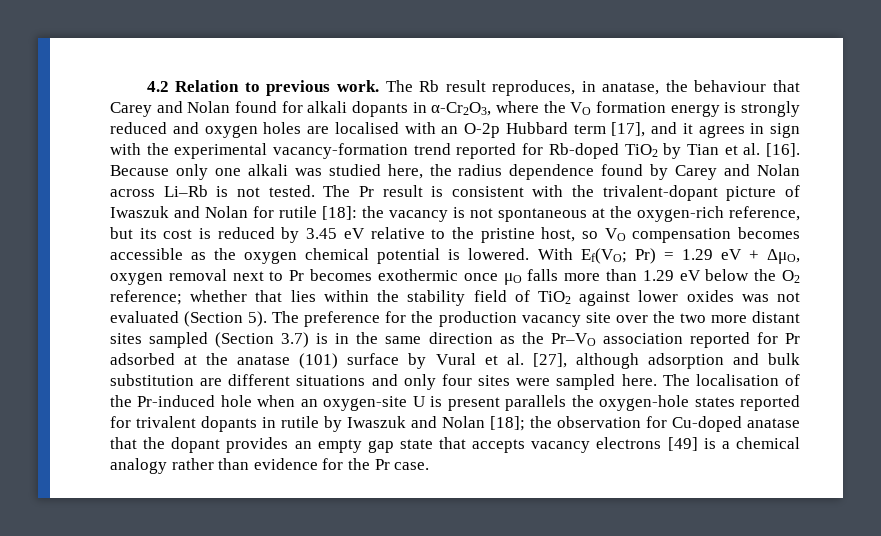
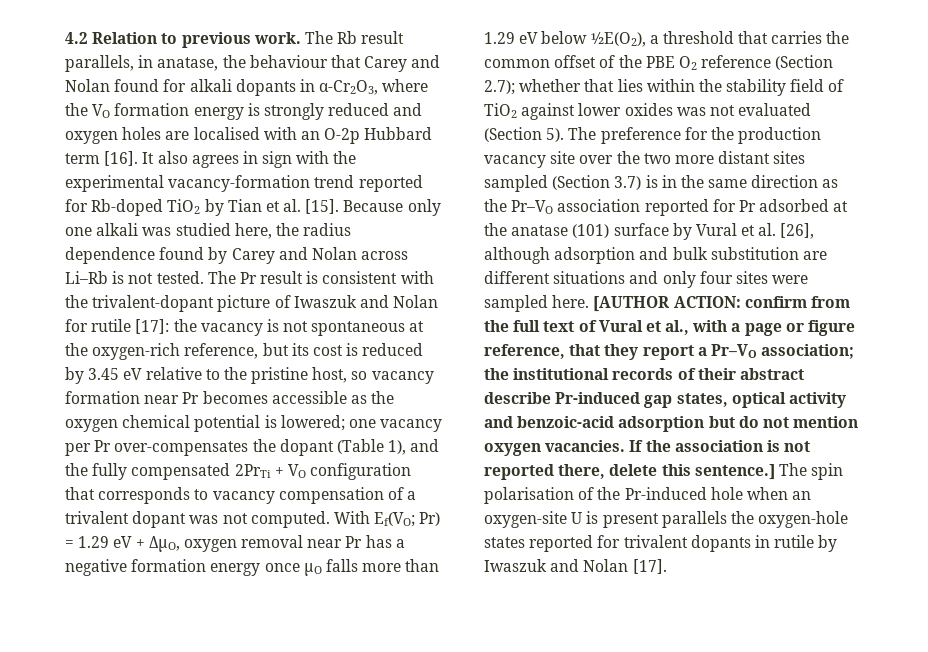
- The Rb result reproduces, in anatase, the behaviour that Carey and Nolan found for alkali dopants in α-Cr2O3, where the VO formation energy is strongly reduced and oxygen holes are localised with an O-2p Hubbard term [17], and it agrees in sign with the experimental vacancy-formation trend reported for Rb-doped TiO2 by Tian et al. [16].
+ The Rb result parallels, in anatase, the behaviour that Carey and Nolan found for alkali dopants in α-Cr2O3, where the VO formation energy is strongly reduced and oxygen holes are localised with an O-2p Hubbard term [16]. It also agrees in sign with the experimental vacancy-formation trend reported for Rb-doped TiO2 by Tian et al. [15].
- The Pr result is consistent with the trivalent-dopant picture of Iwaszuk and Nolan for rutile [18]: the vacancy is not spontaneous at the oxygen-rich reference, but its cost is reduced by 3.45 eV relative to the pristine host, so VO compensation becomes accessible as the oxygen chemical potential is lowered.
+ The Pr result is consistent with the trivalent-dopant picture of Iwaszuk and Nolan for rutile [17]: the vacancy is not spontaneous at the oxygen-rich reference, but its cost is reduced by 3.45 eV relative to the pristine host, so vacancy formation near Pr becomes accessible as the oxygen chemical potential is lowered; one vacancy per Pr over-compensates the dopant (Table 1), and the fully compensated 2PrTi + VO configuration that corresponds to vacancy compensation of a trivalent dopant was not computed.
- With Ef(VO; Pr) = 1.29 eV + ΔμO, oxygen removal next to Pr becomes exothermic once μO falls more than 1.29 eV below the O2 reference; whether that lies within the stability field of TiO2 against lower oxides was not evaluated (Section 5).
+ With Ef(VO; Pr) = 1.29 eV + ΔμO, oxygen removal near Pr has a negative formation energy once μO falls more than 1.29 eV below ½E(O2), a threshold that carries the common offset of the PBE O2 reference (Section 2.7); whether that lies within the stability field of TiO2 against lower oxides was not evaluated (Section 5).
- The preference for the production vacancy site over the two more distant sites sampled (Section 3.7) is in the same direction as the Pr–VO association reported for Pr adsorbed at the anatase (101) surface by Vural et al. [27], although adsorption and bulk substitution are different situations and only four sites were sampled here.
+ The preference for the production vacancy site over the two more distant sites sampled (Section 3.7) is in the same direction as the Pr–VO association reported for Pr adsorbed at the anatase (101) surface by Vural et al. [26], although adsorption and bulk substitution are different situations and only four sites were sampled here.
- The localisation of the Pr-induced hole when an oxygen-site U is present parallels the oxygen-hole states reported for trivalent dopants in rutile by Iwaszuk and Nolan [18]; the observation for Cu-doped anatase that the dopant provides an empty gap state that accepts vacancy electrons [49] is a chemical analogy rather than evidence for the Pr case.
+ [AUTHOR ACTION: confirm from the full text of Vural et al., with a page or figure reference, that they report a Pr–VO association; the institutional records of their abstract describe Pr-induced gap states, optical activity and benzoic-acid adsorption but do not mention oxygen vacancies. If the association is not reported there, delete this sentence.] The spin polarisation of the Pr-induced hole when an oxygen-site U is present parallels the oxygen-hole states reported for trivalent dopants in rutile by Iwaszuk and Nolan [17].

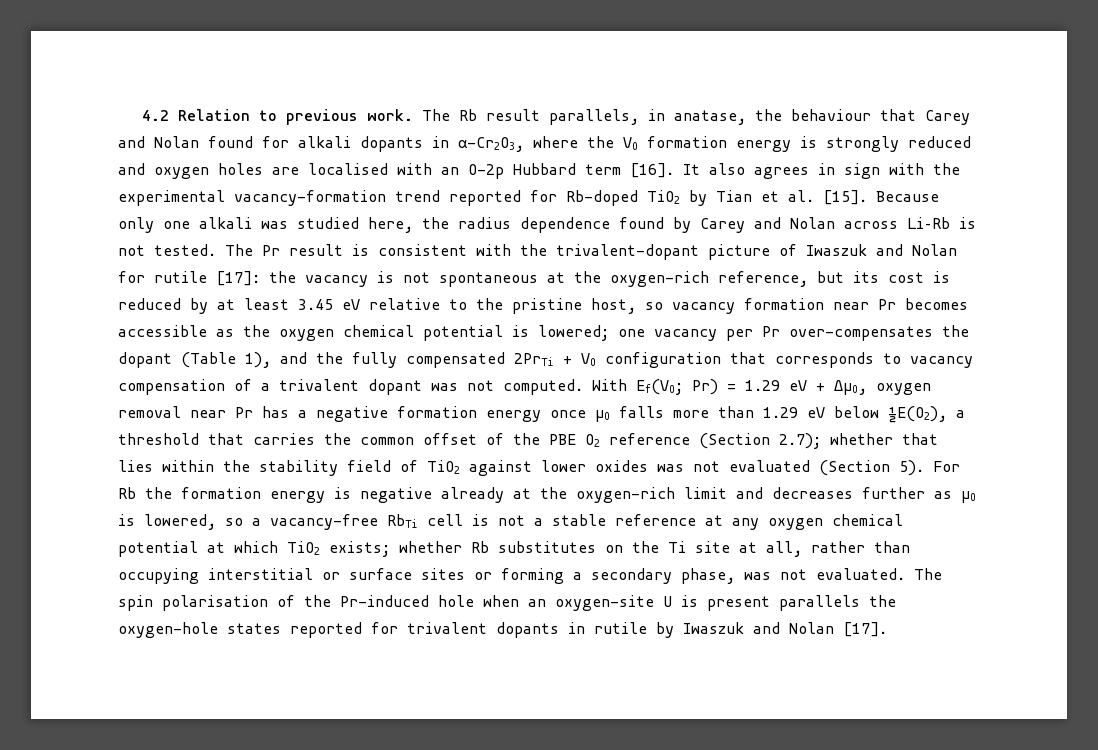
- the vacancy is not spontaneous at the oxygen-rich reference, but its cost is reduced by 3.45 eV relative to the pristine host, so vacancy formation near Pr becomes accessible as the oxygen chemical potential is lowered;
+ the vacancy is not spontaneous at the oxygen-rich reference, but its cost is reduced by at least 3.45 eV relative to the pristine host, so vacancy formation near Pr becomes accessible as the oxygen chemical potential is lowered;
- The preference for the production vacancy site over the two more distant sites sampled (Section 3.7) is in the same direction as the Pr–VO association reported for Pr adsorbed at the anatase (101) surface by Vural et al. [26], although adsorption and bulk substitution are different situations and only four sites were sampled here. [AUTHOR ACTION: confirm from the full text of Vural et al., with a page or figure reference, that they report a Pr–VO association; the institutional records of their abstract describe Pr-induced gap states, optical activity and benzoic-acid adsorption but do not mention oxygen vacancies. If the association is not reported there, delete this sentence.]
+ For Rb the formation energy is negative already at the oxygen-rich limit and decreases further as μO is lowered, so a vacancy-free RbTi cell is not a stable reference at any oxygen chemical potential at which TiO2 exists; whether Rb substitutes on the Ti site at all, rather than occupying interstitial or surface sites or forming a secondary phase, was not evaluated.

